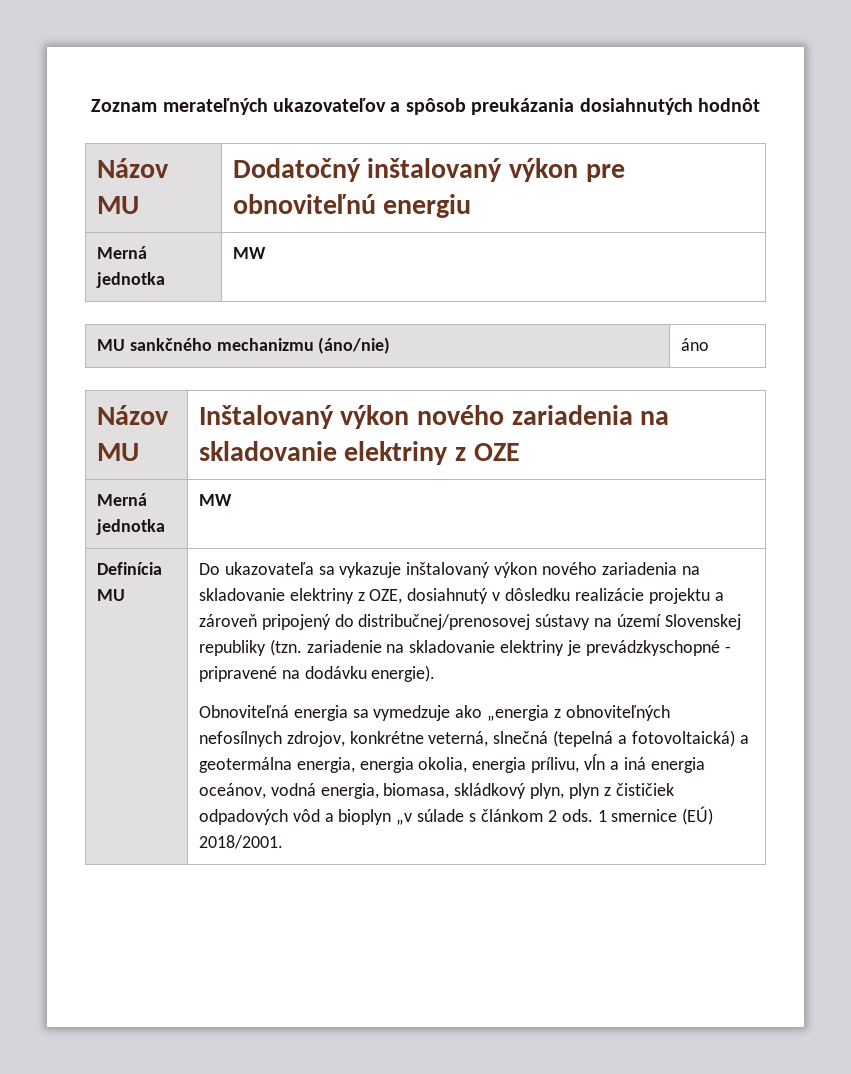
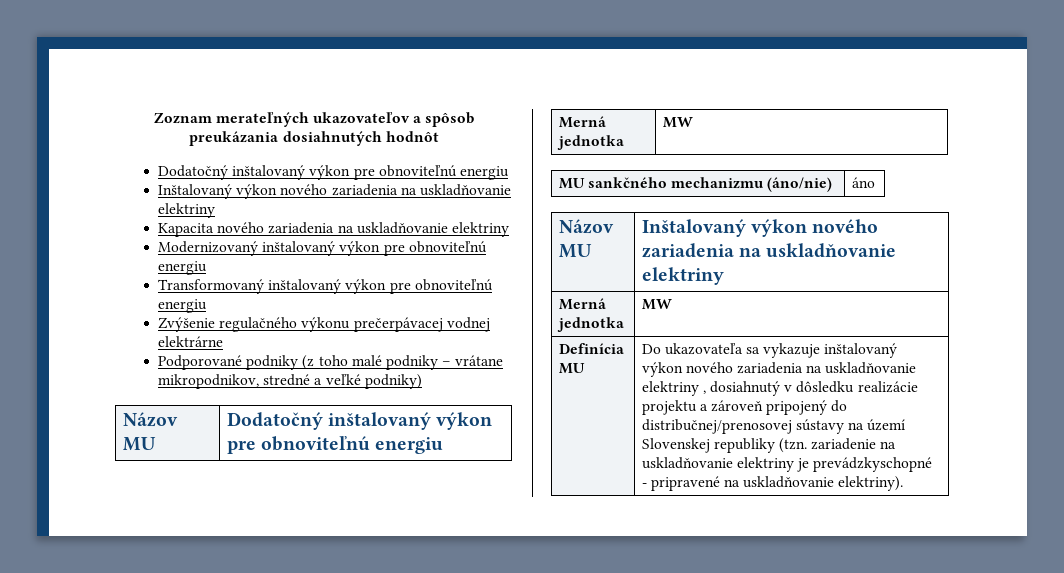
  Zoznam merateľných ukazovateľov a spôsob preukázania dosiahnutých hodnôt
+ Dodatočný inštalovaný výkon pre obnoviteľnú energiu
+ Inštalovaný výkon nového zariadenia na uskladňovanie elektriny
+ Kapacita nového zariadenia na uskladňovanie elektriny
+ Modernizovaný inštalovaný výkon pre obnoviteľnú energiu
+ Transformovaný inštalovaný výkon pre obnoviteľnú energiu
+ Zvýšenie regulačného výkonu prečerpávacej vodnej elektrárne
+ Podporované podniky (z toho malé podniky – vrátane mikropodnikov, stredné a veľké podniky)
- Názov MU | Inštalovaný výkon nového zariadenia na skladovanie elektriny z OZE
+ Názov MU | Inštalovaný výkon nového zariadenia na uskladňovanie elektriny
- Do ukazovateľa sa vykazuje inštalovaný výkon nového zariadenia na skladovanie elektriny z OZE, dosiahnutý v dôsledku realizácie projektu a zároveň pripojený do distribučnej/prenosovej sústavy na území Slovenskej republiky (tzn. zariadenie na skladovanie elektriny je prevádzkyschopné - pripravené na dodávku energie).
- Obnoviteľná energia sa vymedzuje ako „energia z obnoviteľných nefosílnych zdrojov, konkrétne veterná, slnečná (tepelná a fotovoltaická) a geotermálna energia, energia okolia, energia prílivu, vĺn a iná energia oceánov, vodná energia, biomasa, skládkový plyn, plyn z čističiek odpadových vôd a bioplyn „v súlade s článkom 2 ods. 1 smernice (EÚ) 2018/2001.
+ Do ukazovateľa sa vykazuje inštalovaný výkon nového zariadenia na uskladňovanie elektriny , dosiahnutý v dôsledku realizácie projektu a zároveň pripojený do distribučnej/prenosovej sústavy na území Slovenskej republiky (tzn. zariadenie na uskladňovanie elektriny je prevádzkyschopné - pripravené na uskladňovanie elektriny).

